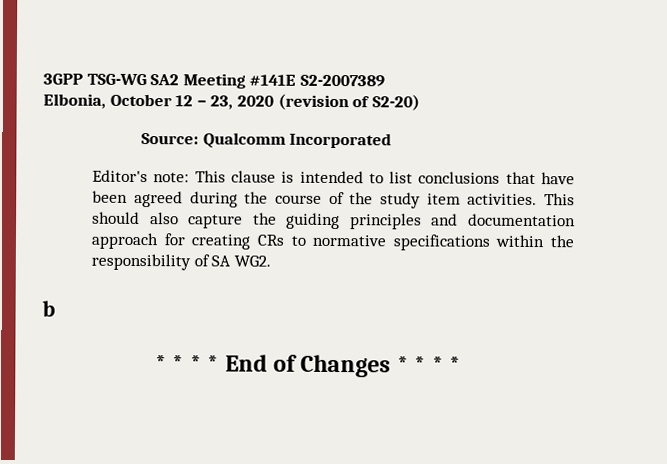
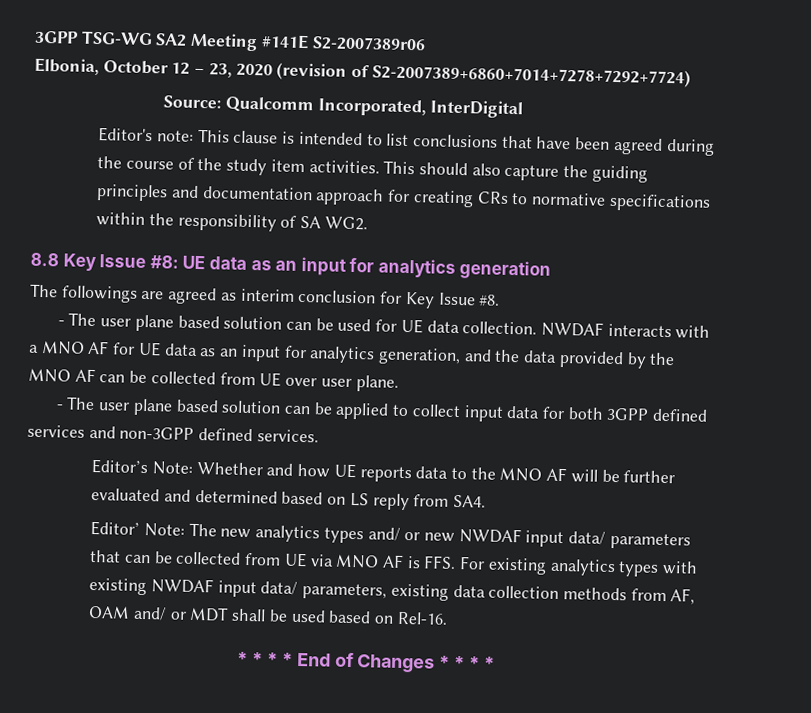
- 3GPP TSG-WG SA2 Meeting #141E S2-2007389
+ 3GPP TSG-WG SA2 Meeting #141E S2-2007389r06
- Elbonia, October 12 – 23, 2020 (revision of S2-20)
+ Elbonia, October 12 – 23, 2020 (revision of S2-2007389+6860+7014+7278+7292+7724)
- Source: Qualcomm Incorporated
+ Source: Qualcomm Incorporated, InterDigital
- b
+ 8.8 Key Issue #8: UE data as an input for analytics generation
+ The followings are agreed as interim conclusion for Key Issue #8.
+ - The user plane based solution can be used for UE data collection. NWDAF interacts with a MNO AF for UE data as an input for analytics generation, and the data provided by the MNO AF can be collected from UE over user plane.
+ - The user plane based solution can be applied to collect input data for both 3GPP defined services and non-3GPP defined services.
+ Editor’s Note: Whether and how UE reports data to the MNO AF will be further evaluated and determined based on LS reply from SA4.
+ Editor’ Note: The new analytics types and/ or new NWDAF input data/ parameters that can be collected from UE via MNO AF is FFS. For existing analytics types with existing NWDAF input data/ parameters, existing data collection methods from AF, OAM and/ or MDT shall be used based on Rel-16.

